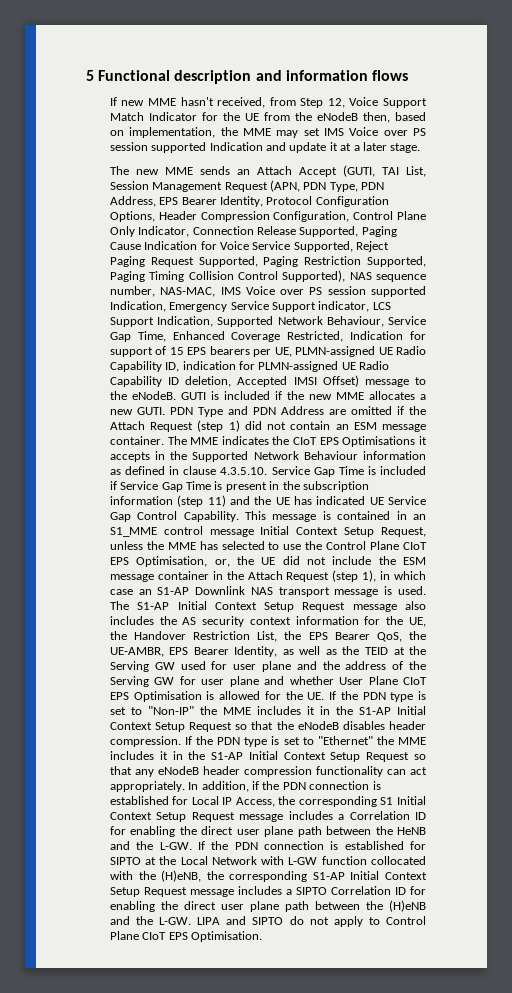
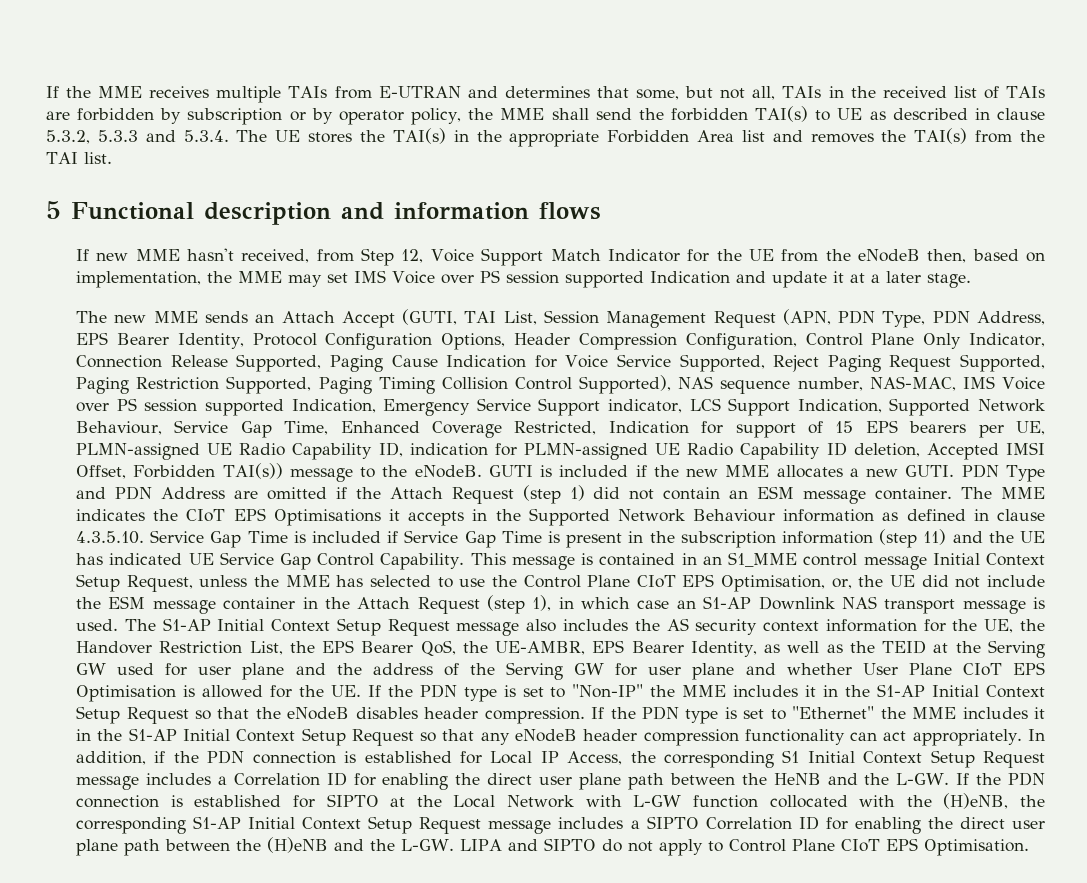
+ If the MME receives multiple TAIs from E-UTRAN and determines that some, but not all, TAIs in the received list of TAIs are forbidden by subscription or by operator policy, the MME shall send the forbidden TAI(s) to UE as described in clause 5.3.2, 5.3.3 and 5.3.4. The UE stores the TAI(s) in the appropriate Forbidden Area list and removes the TAI(s) from the TAI list.
- The new MME sends an Attach Accept (GUTI, TAI List, Session Management Request (APN, PDN Type, PDN Address, EPS Bearer Identity, Protocol Configuration Options, Header Compression Configuration, Control Plane Only Indicator, Connection Release Supported, Paging Cause Indication for Voice Service Supported, Reject Paging Request Supported, Paging Restriction Supported, Paging Timing Collision Control Supported), NAS sequence number, NAS-MAC, IMS Voice over PS session supported Indication, Emergency Service Support indicator, LCS Support Indication, Supported Network Behaviour, Service Gap Time, Enhanced Coverage Restricted, Indication for support of 15 EPS bearers per UE, PLMN-assigned UE Radio Capability ID, indication for PLMN-assigned UE Radio Capability ID deletion, Accepted IMSI Offset) message to the eNodeB.
+ The new MME sends an Attach Accept (GUTI, TAI List, Session Management Request (APN, PDN Type, PDN Address, EPS Bearer Identity, Protocol Configuration Options, Header Compression Configuration, Control Plane Only Indicator, Connection Release Supported, Paging Cause Indication for Voice Service Supported, Reject Paging Request Supported, Paging Restriction Supported, Paging Timing Collision Control Supported), NAS sequence number, NAS-MAC, IMS Voice over PS session supported Indication, Emergency Service Support indicator, LCS Support Indication, Supported Network Behaviour, Service Gap Time, Enhanced Coverage Restricted, Indication for support of 15 EPS bearers per UE, PLMN-assigned UE Radio Capability ID, indication for PLMN-assigned UE Radio Capability ID deletion, Accepted IMSI Offset, Forbidden TAI(s)) message to the eNodeB.

